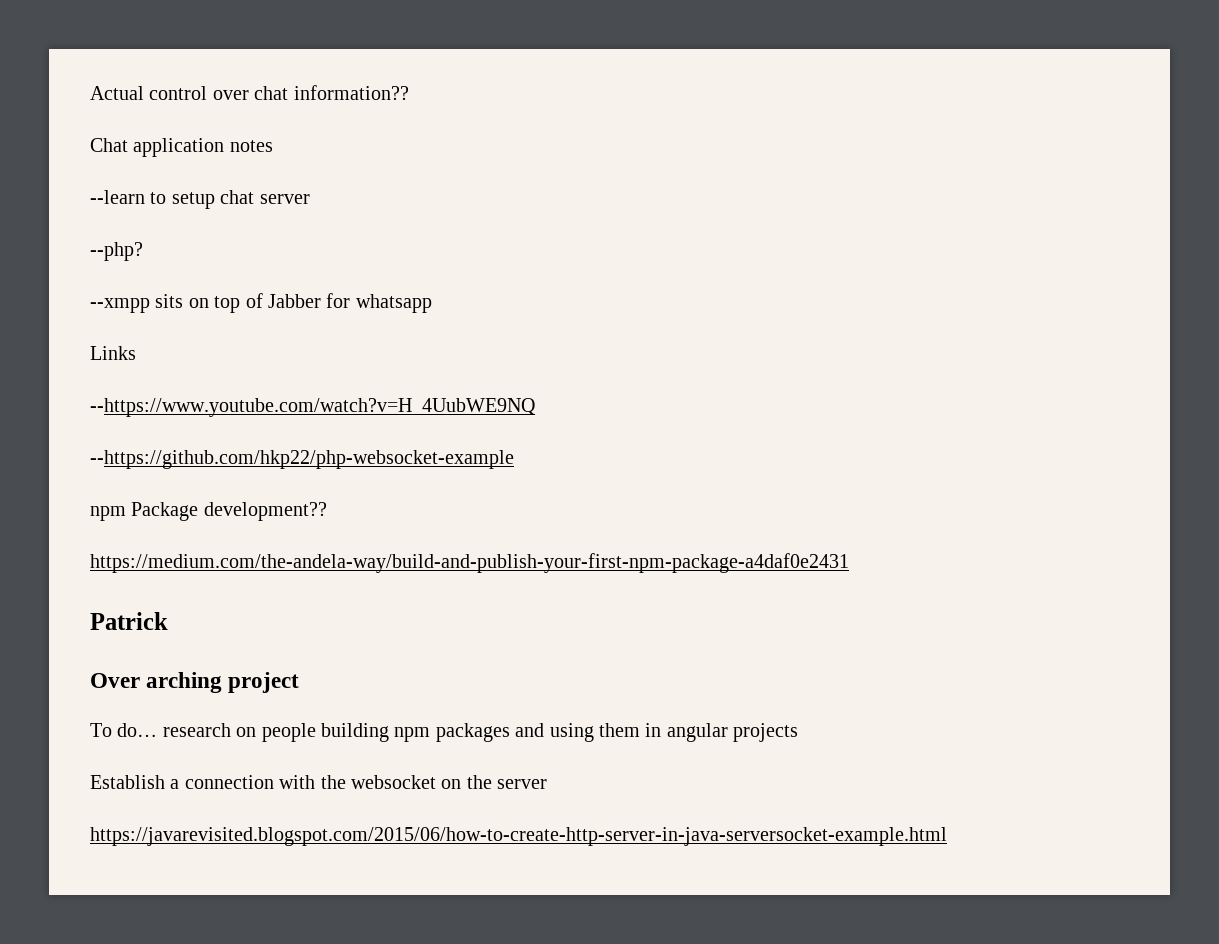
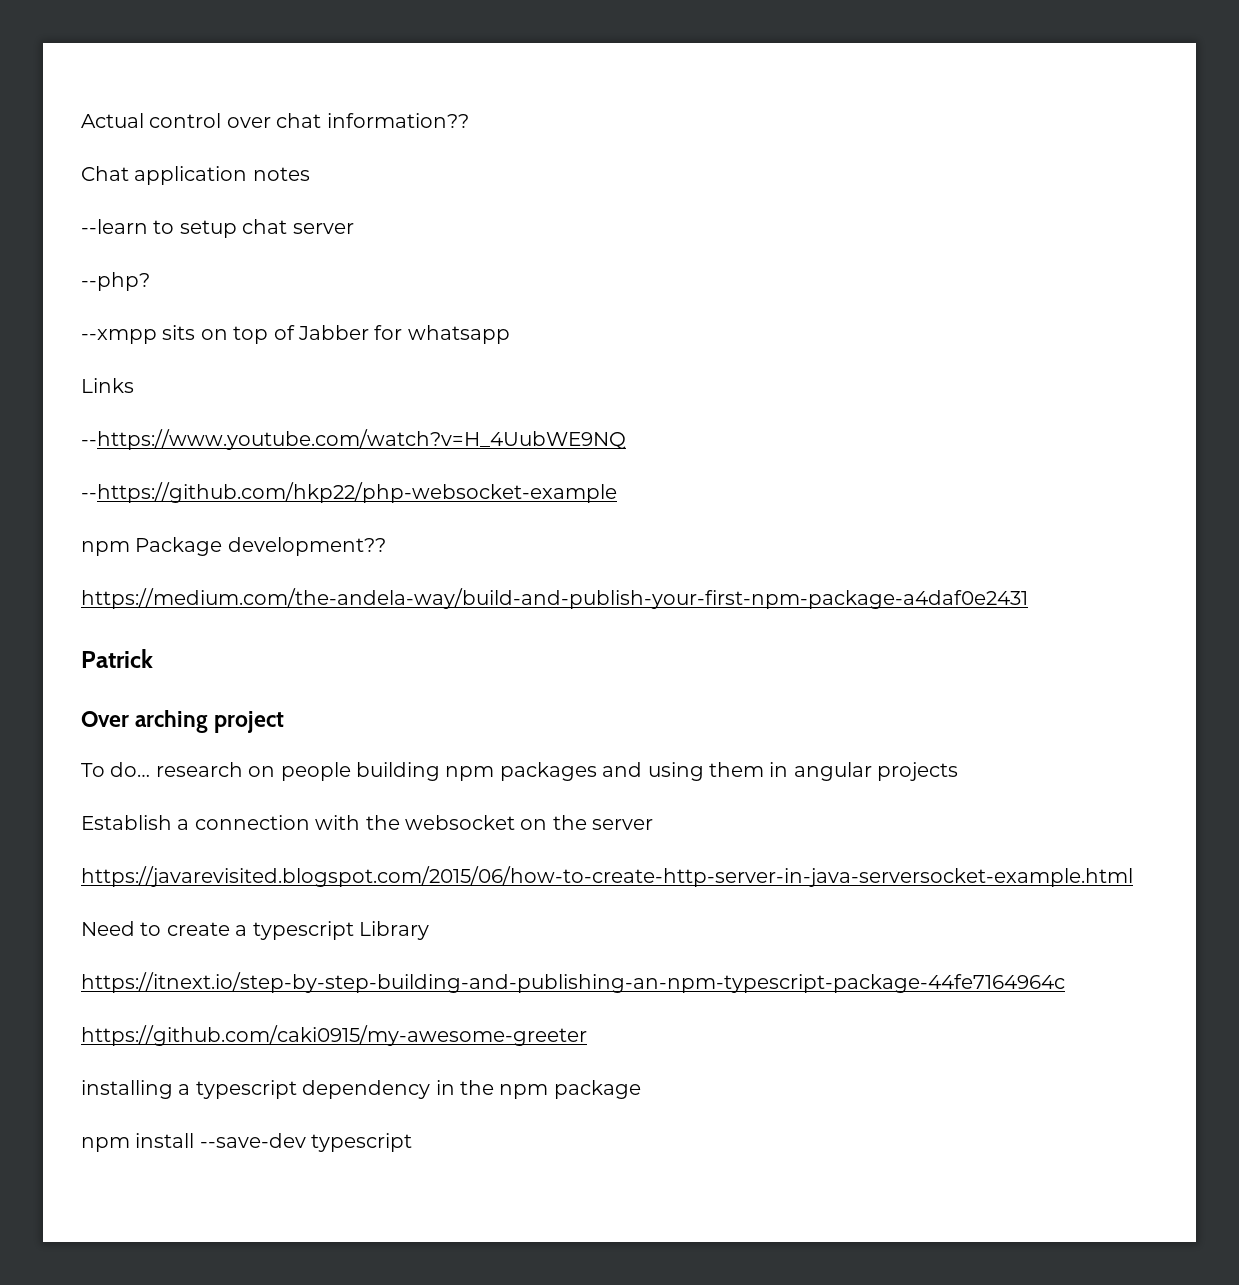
+ Need to create a typescript Library
+ https://itnext.io/step-by-step-building-and-publishing-an-npm-typescript-package-44fe7164964c
+ https://github.com/caki0915/my-awesome-greeter
+ installing a typescript dependency in the npm package
+ npm install --save-dev typescript

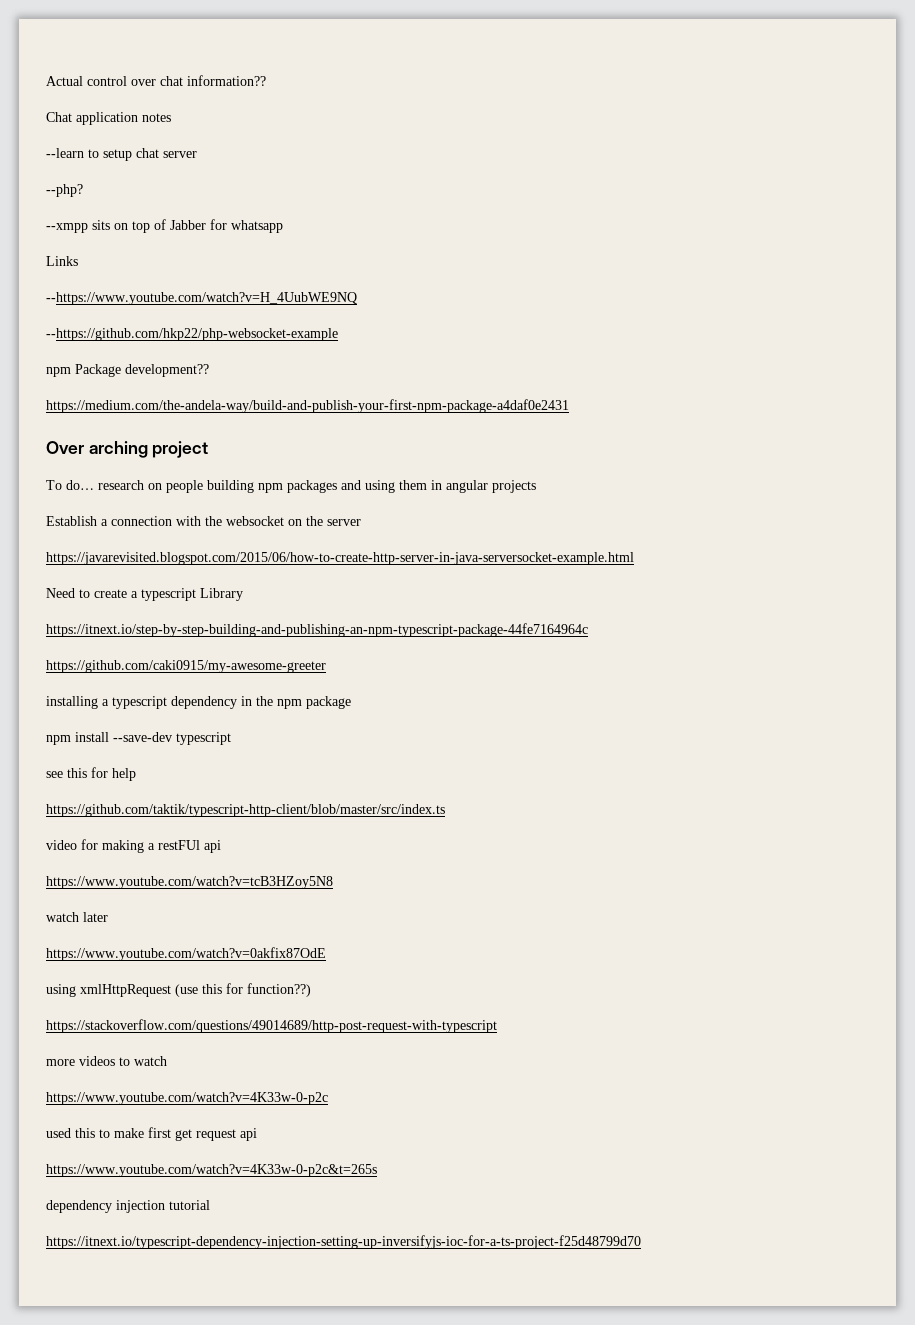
- Patrick
+ see this for help
+ https://github.com/taktik/typescript-http-client/blob/master/src/index.ts
+ video for making a restFUl api
+ https://www.youtube.com/watch?v=tcB3HZoy5N8
+ watch later
+ https://www.youtube.com/watch?v=0akfix87OdE
+ using xmlHttpRequest (use this for function??)
+ https://stackoverflow.com/questions/49014689/http-post-request-with-typescript
+ more videos to watch
+ https://www.youtube.com/watch?v=4K33w-0-p2c
+ used this to make first get request api
+ https://www.youtube.com/watch?v=4K33w-0-p2c&t=265s
+ dependency injection tutorial
+ https://itnext.io/typescript-dependency-injection-setting-up-inversifyjs-ioc-for-a-ts-project-f25d48799d70

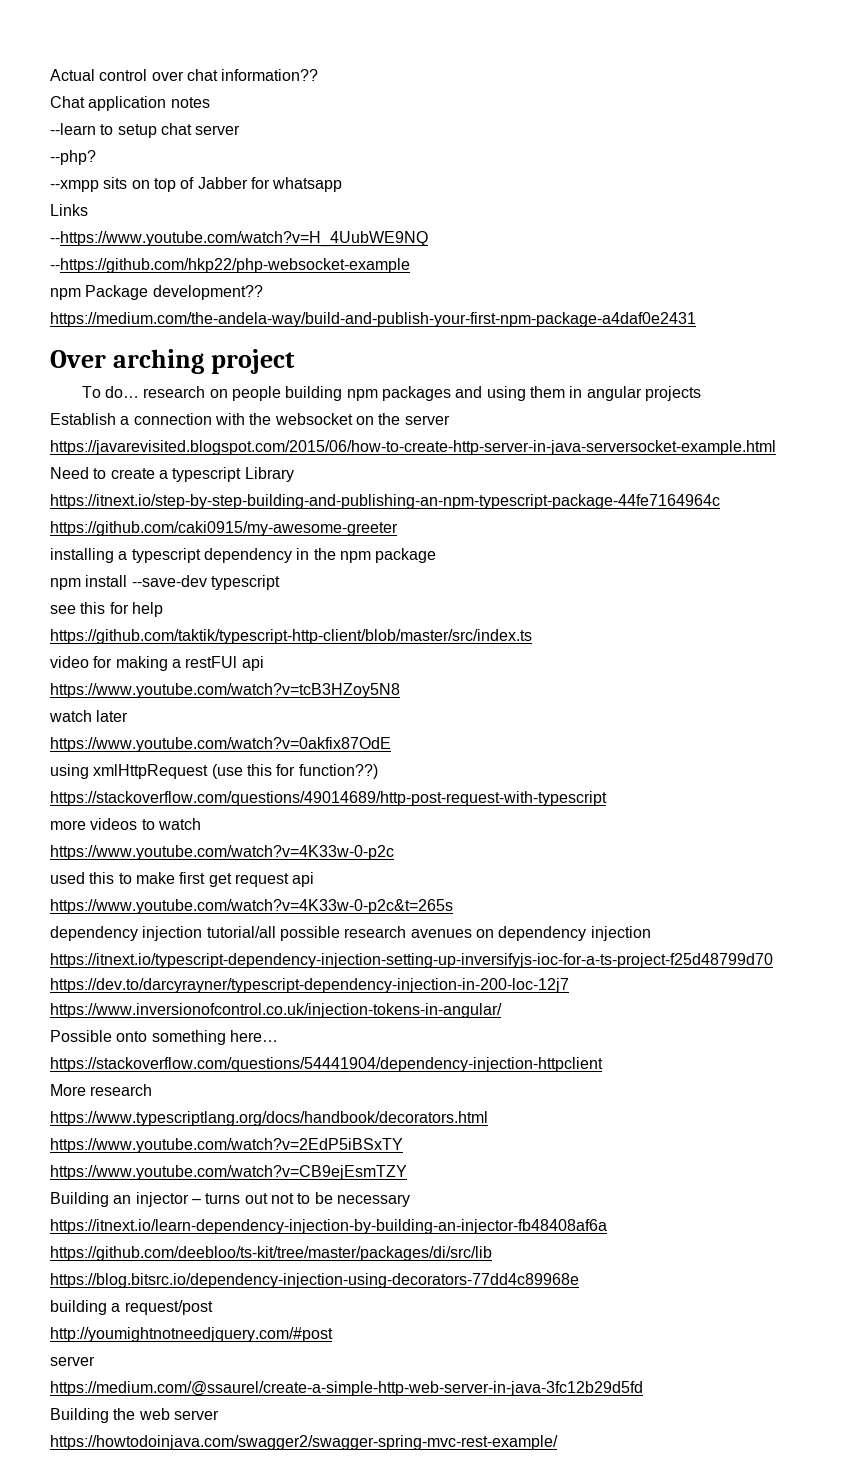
- dependency injection tutorial
+ dependency injection tutorial/all possible research avenues on dependency injection
  https://itnext.io/typescript-dependency-injection-setting-up-inversifyjs-ioc-for-a-ts-project-f25d48799d70
+ https://dev.to/darcyrayner/typescript-dependency-injection-in-200-loc-12j7
+ https://www.inversionofcontrol.co.uk/injection-tokens-in-angular/
+ Possible onto something here…
+ https://stackoverflow.com/questions/54441904/dependency-injection-httpclient
+ More research
+ https://www.typescriptlang.org/docs/handbook/decorators.html
+ https://www.youtube.com/watch?v=2EdP5iBSxTY
+ https://www.youtube.com/watch?v=CB9ejEsmTZY
+ Building an injector – turns out not to be necessary
+ https://itnext.io/learn-dependency-injection-by-building-an-injector-fb48408af6a
+ https://github.com/deebloo/ts-kit/tree/master/packages/di/src/lib
+ https://blog.bitsrc.io/dependency-injection-using-decorators-77dd4c89968e
+ building a request/post
+ http://youmightnotneedjquery.com/#post
+ server
+ https://medium.com/@ssaurel/create-a-simple-http-web-server-in-java-3fc12b29d5fd
+ Building the web server
+ https://howtodoinjava.com/swagger2/swagger-spring-mvc-rest-example/

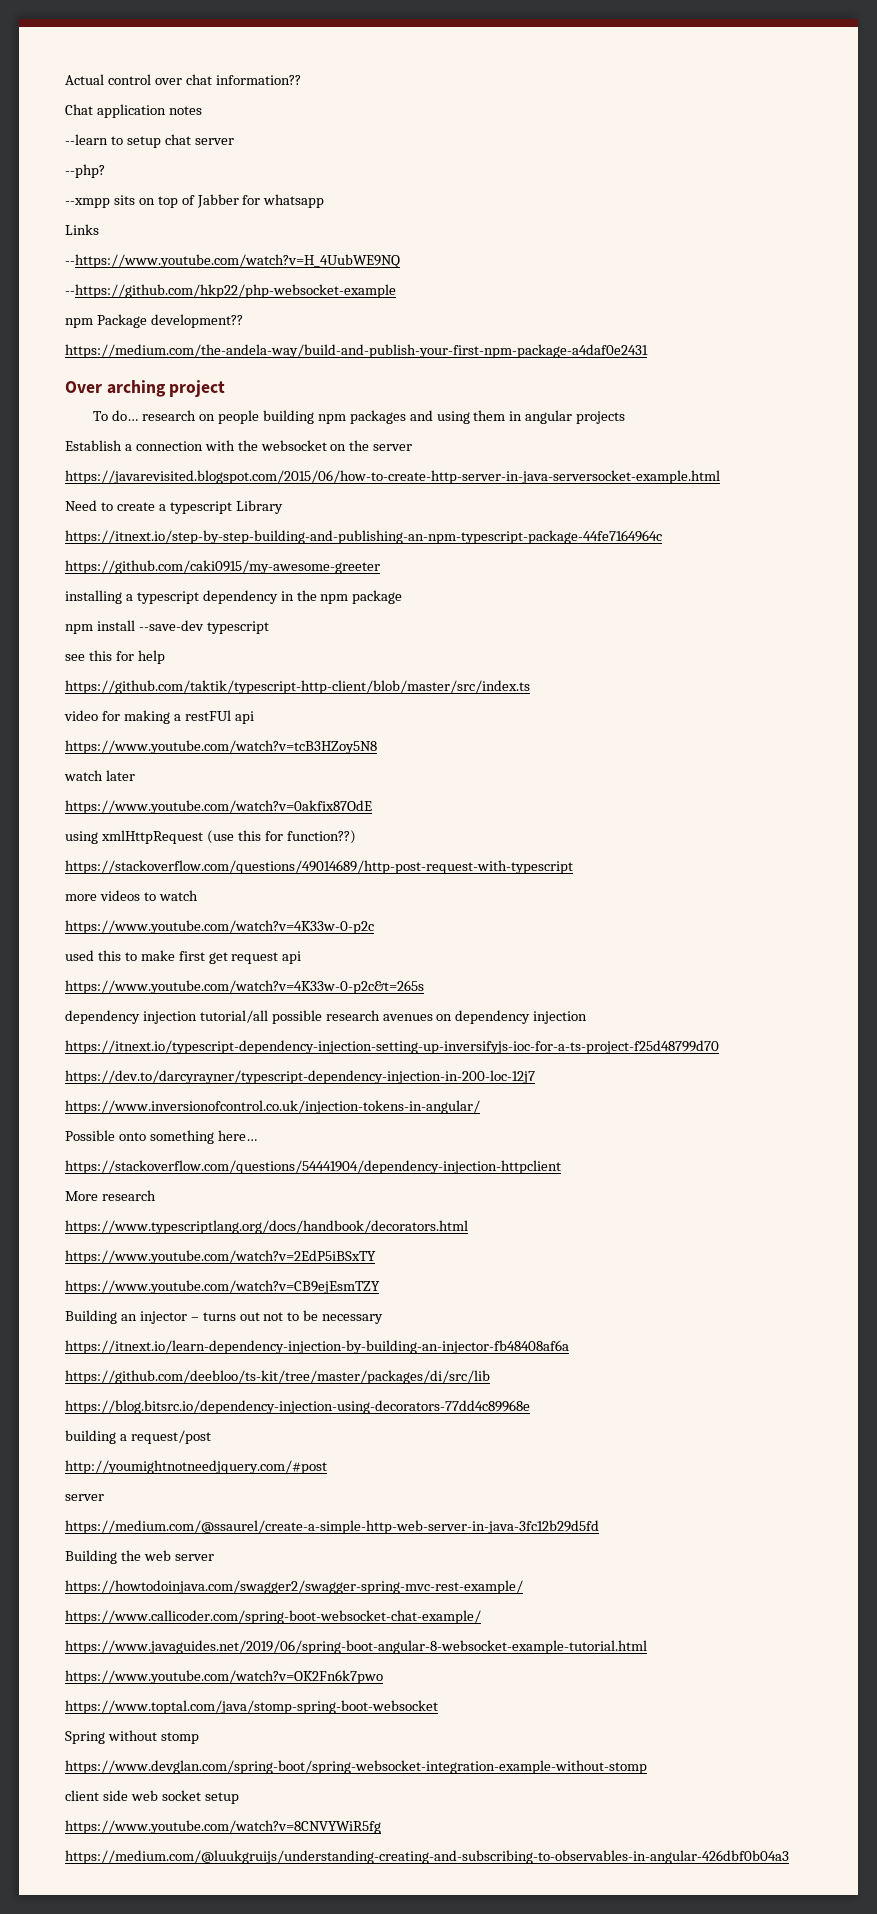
+ https://www.callicoder.com/spring-boot-websocket-chat-example/
+ https://www.javaguides.net/2019/06/spring-boot-angular-8-websocket-example-tutorial.html
+ https://www.youtube.com/watch?v=OK2Fn6k7pwo
+ https://www.toptal.com/java/stomp-spring-boot-websocket
+ Spring without stomp
+ https://www.devglan.com/spring-boot/spring-websocket-integration-example-without-stomp
+ client side web socket setup
+ https://www.youtube.com/watch?v=8CNVYWiR5fg
+ https://medium.com/@luukgruijs/understanding-creating-and-subscribing-to-observables-in-angular-426dbf0b04a3

